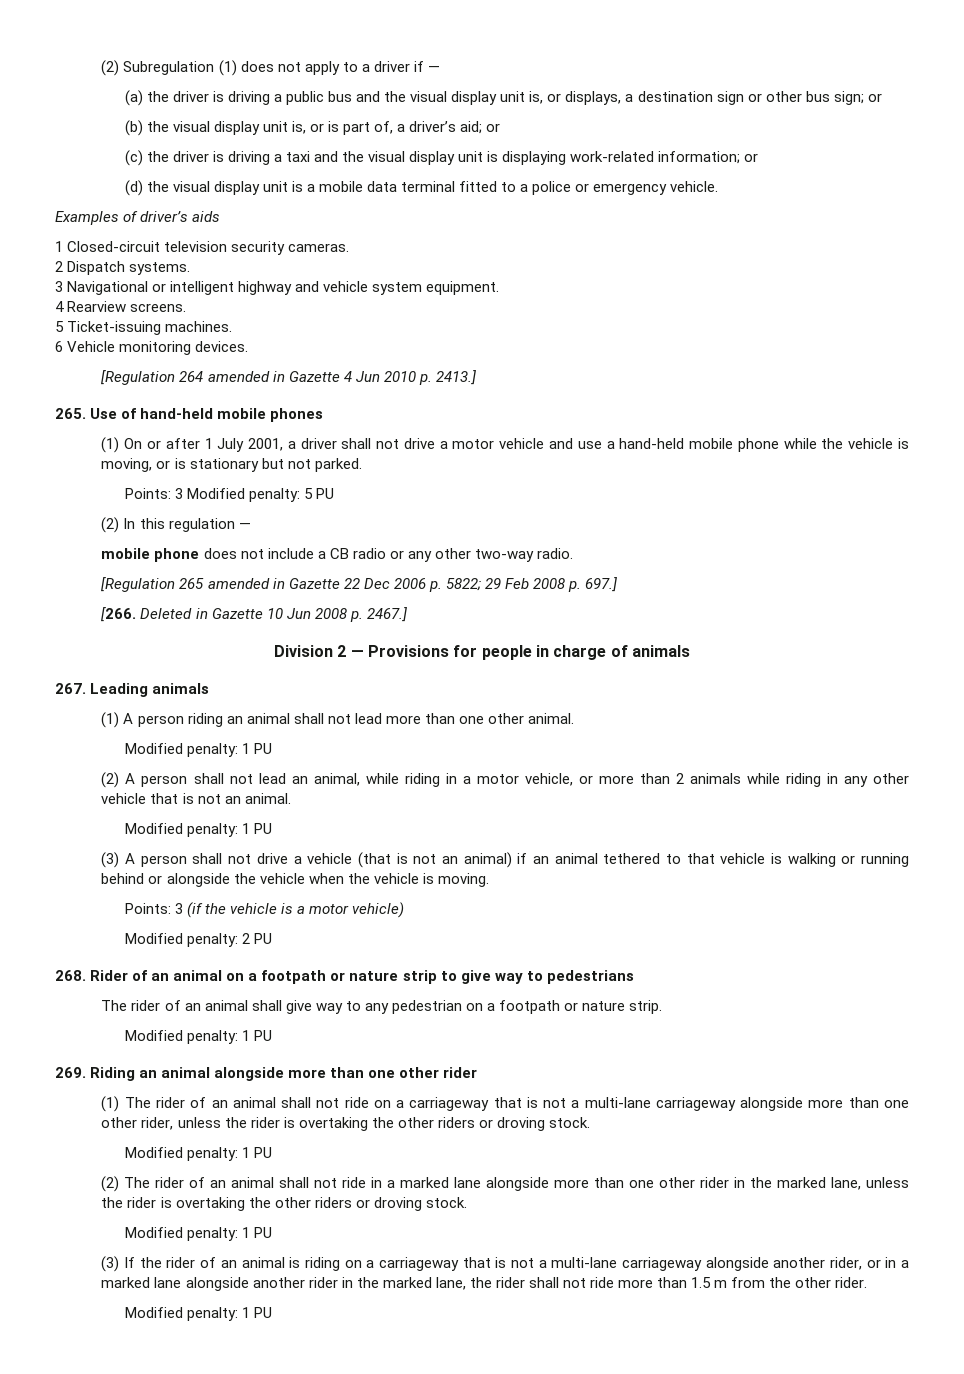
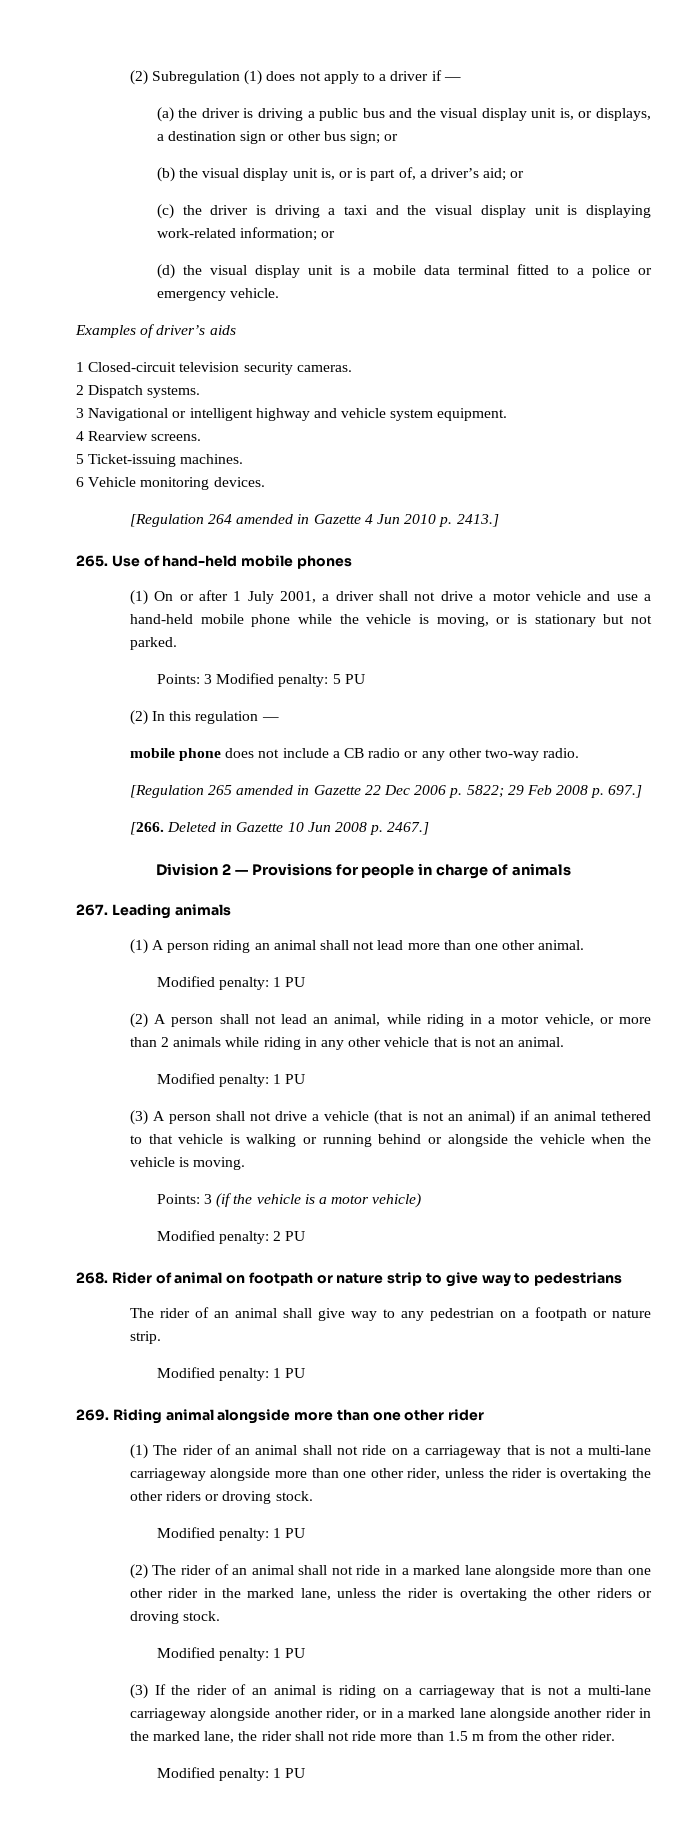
- 268. Rider of an animal on a footpath or nature strip to give way to pedestrians
+ 268. Rider of animal on footpath or nature strip to give way to pedestrians
- 269. Riding an animal alongside more than one other rider
+ 269. Riding animal alongside more than one other rider

